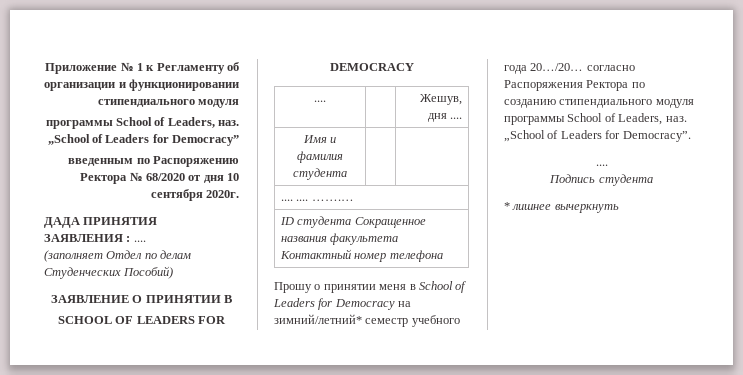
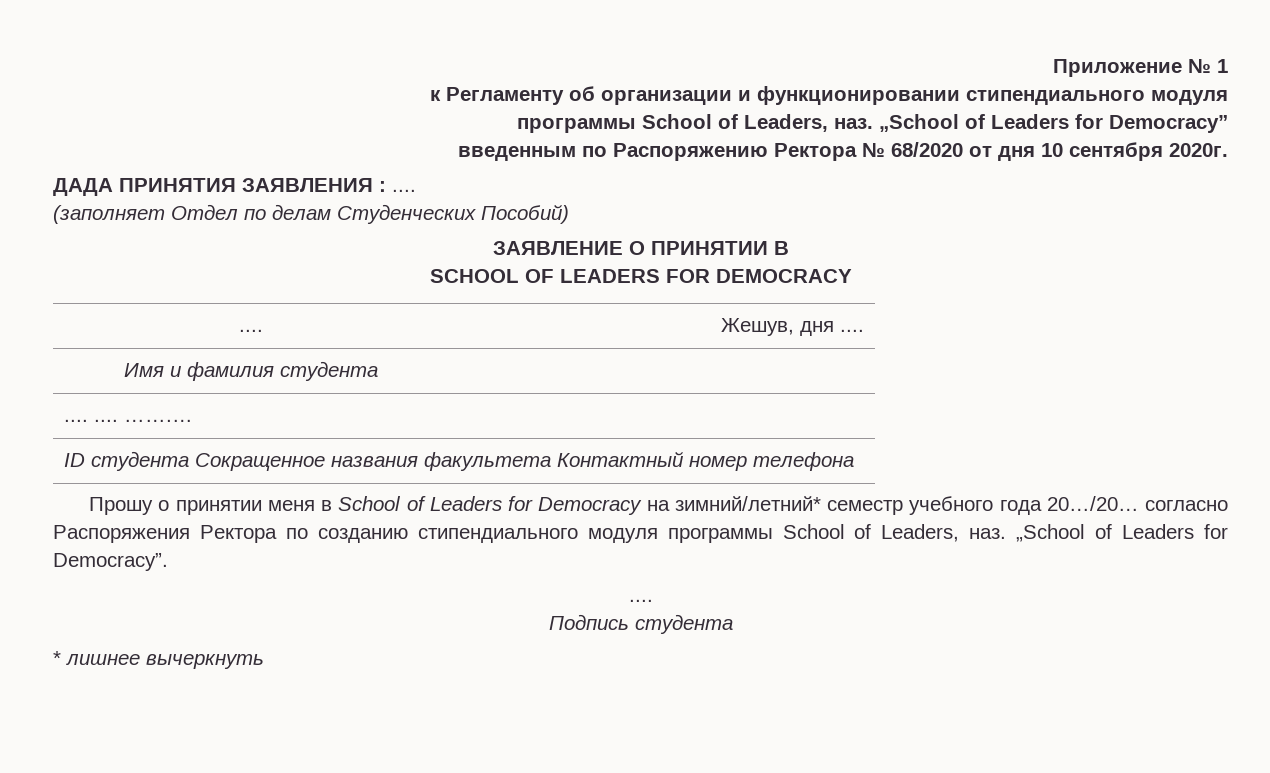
- Приложение № 1 к Регламенту об организации и функционировании стипендиального модуля
+ Приложение № 1
+ к Регламенту об организации и функционировании стипендиального модуля

